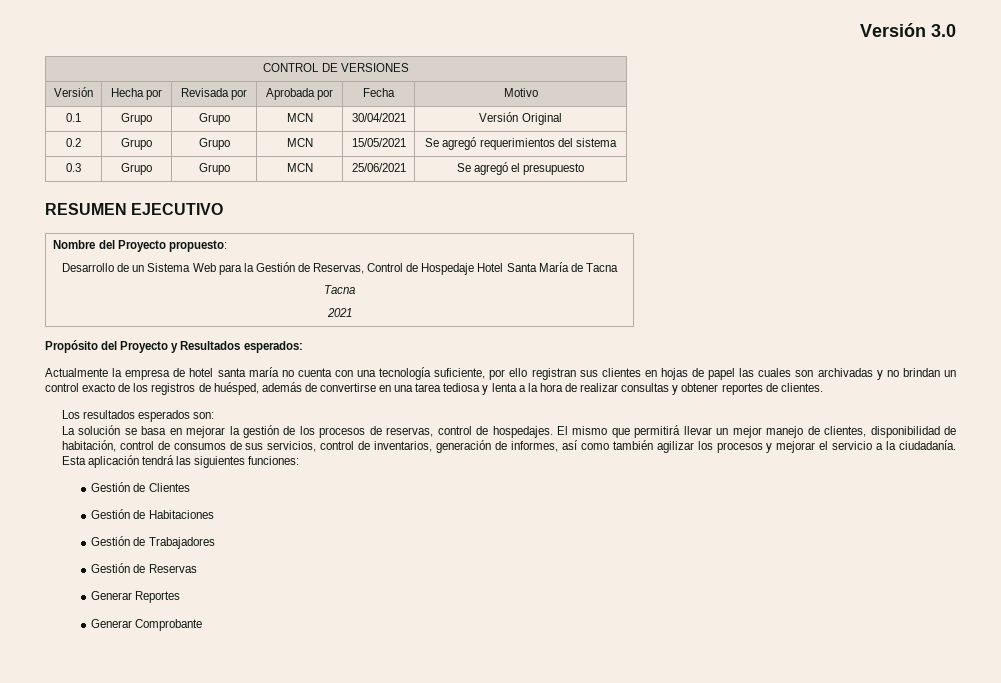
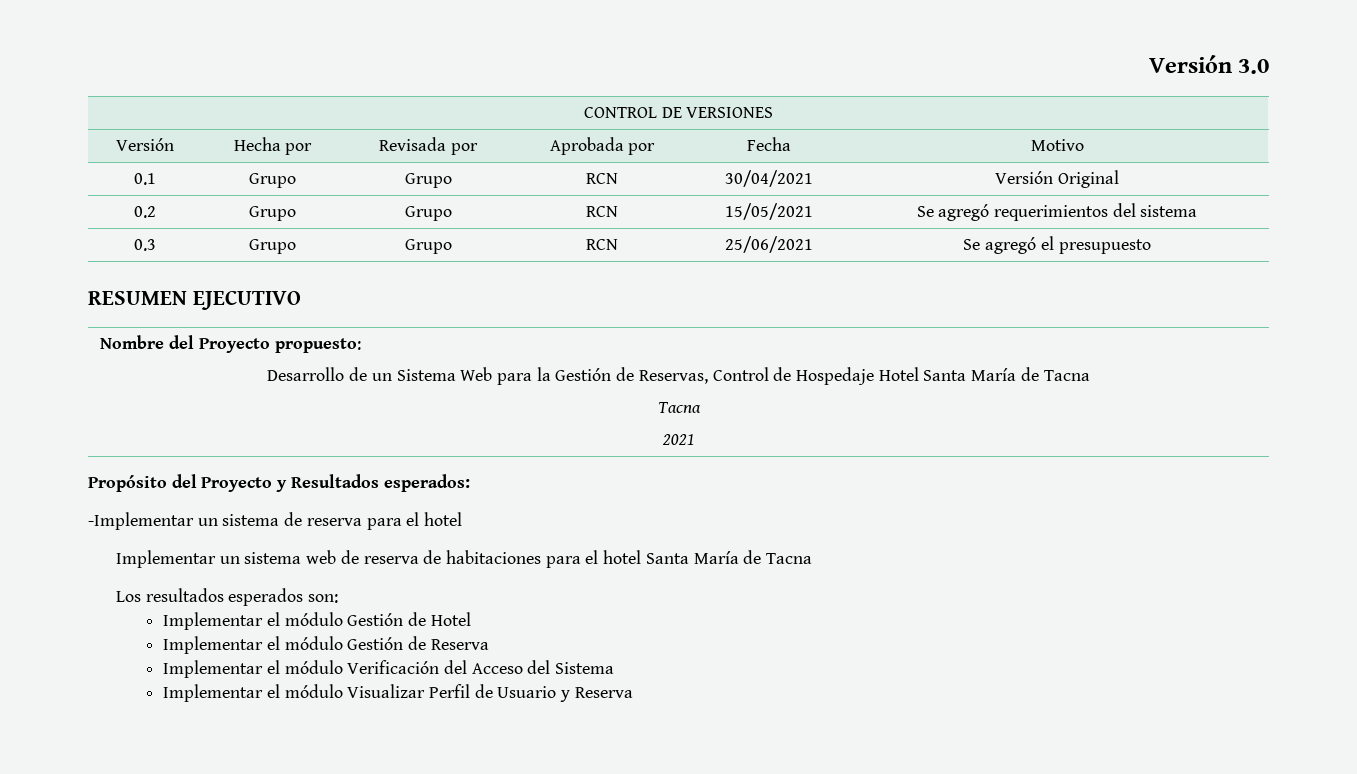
- 0.1 | Grupo | Grupo | MCN | 30/04/2021 | Versión Original
+ 0.1 | Grupo | Grupo | RCN | 30/04/2021 | Versión Original
- 0.2 | Grupo | Grupo | MCN | 15/05/2021 | Se agregó requerimientos del sistema
+ 0.2 | Grupo | Grupo | RCN | 15/05/2021 | Se agregó requerimientos del sistema
- 0.3 | Grupo | Grupo | MCN | 25/06/2021 | Se agregó el presupuesto
+ 0.3 | Grupo | Grupo | RCN | 25/06/2021 | Se agregó el presupuesto
- Actualmente la empresa de hotel santa maría no cuenta con una tecnología suficiente, por ello registran sus clientes en hojas de papel las cuales son archivadas y no brindan un control exacto de los registros de huésped, además de convertirse en una tarea tediosa y lenta a la hora de realizar consultas y obtener reportes de clientes.
+ -Implementar un sistema de reserva para el hotel
+ Implementar un sistema web de reserva de habitaciones para el hotel Santa María de Tacna
  Los resultados esperados son:
- La solución se basa en mejorar la gestión de los procesos de reservas, control de hospedajes. El mismo que permitirá llevar un mejor manejo de clientes, disponibilidad de habitación, control de consumos de sus servicios, control de inventarios, generación de informes, así como también agilizar los procesos y mejorar el servicio a la ciudadanía. Esta aplicación tendrá las siguientes funciones:
- Gestión de Clientes
- Gestión de Habitaciones
- Gestión de Trabajadores
- Gestión de Reservas
- Generar Reportes
- Generar Comprobante
+ Implementar el módulo Gestión de Hotel
+ Implementar el módulo Gestión de Reserva
+ Implementar el módulo Verificación del Acceso del Sistema
+ Implementar el módulo Visualizar Perfil de Usuario y Reserva

